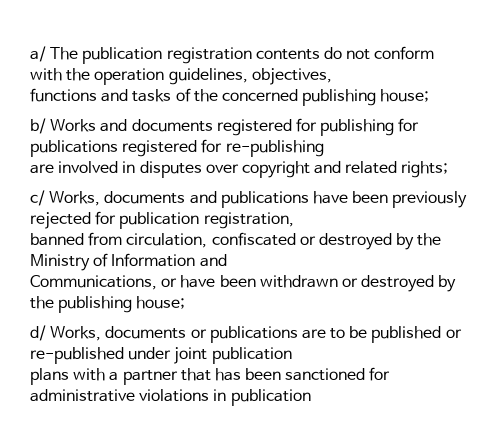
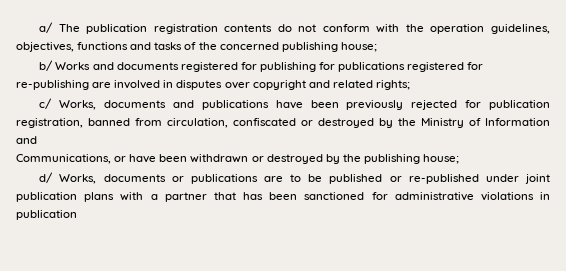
- a/ The publication registration contents do not conform with the operation guidelines, objectives,
- functions and tasks of the concerned publishing house;
+ a/ The publication registration contents do not conform with the operation guidelines, objectives, functions and tasks of the concerned publishing house;
- b/ Works and documents registered for publishing for publications registered for re-publishing
- are involved in disputes over copyright and related rights;
+ b/ Works and documents registered for publishing for publications registered for re-publishing are involved in disputes over copyright and related rights;
- c/ Works, documents and publications have been previously rejected for publication registration,
- banned from circulation, confiscated or destroyed by the Ministry of Information and
+ c/ Works, documents and publications have been previously rejected for publication registration, banned from circulation, confiscated or destroyed by the Ministry of Information and
- d/ Works, documents or publications are to be published or re-published under joint publication
- plans with a partner that has been sanctioned for administrative violations in publication
+ d/ Works, documents or publications are to be published or re-published under joint publication plans with a partner that has been sanctioned for administrative violations in publication

